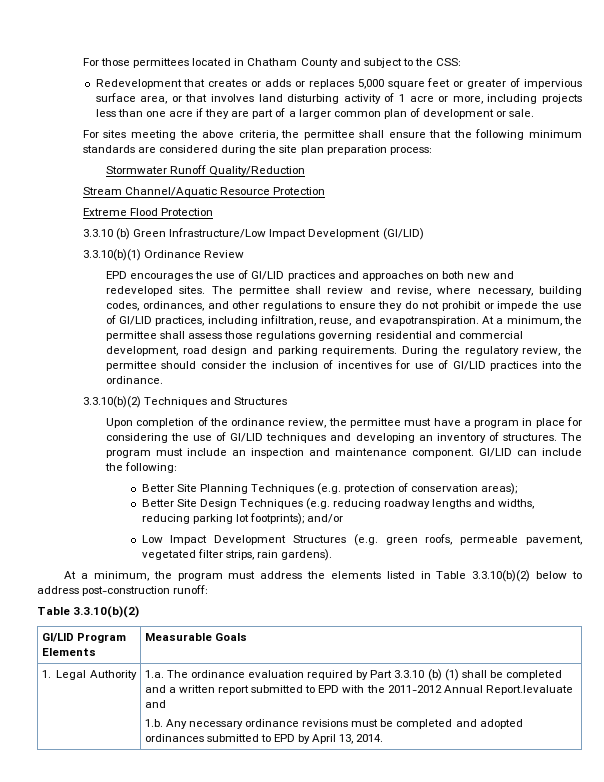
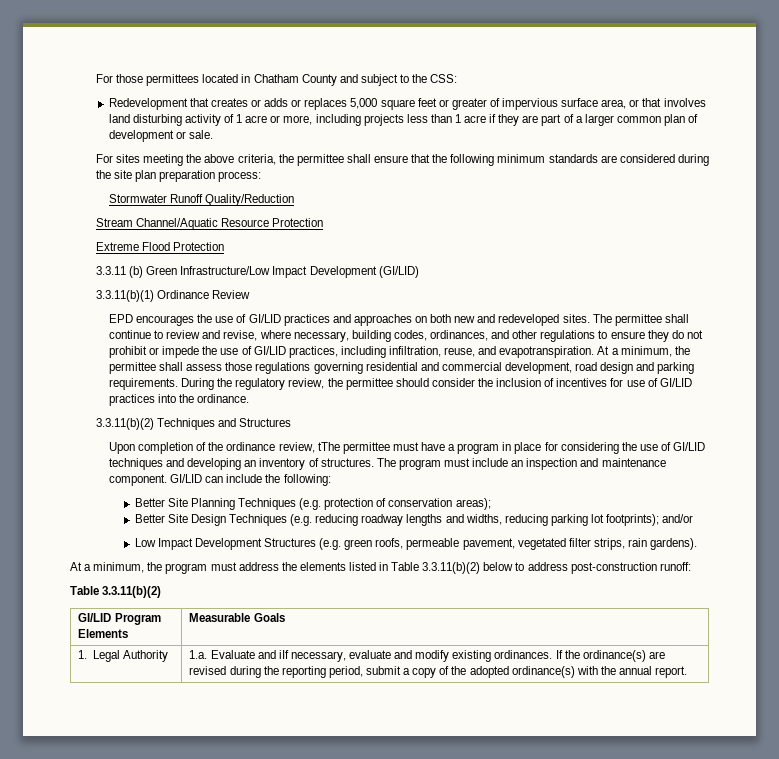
- Redevelopment that creates or adds or replaces 5,000 square feet or greater of impervious surface area, or that involves land disturbing activity of 1 acre or more, including projects less than one acre if they are part of a larger common plan of development or sale.
+ Redevelopment that creates or adds or replaces 5,000 square feet or greater of impervious surface area, or that involves land disturbing activity of 1 acre or more, including projects less than 1 acre if they are part of a larger common plan of development or sale.
- 3.3.10 (b) Green Infrastructure/Low Impact Development (GI/LID)
+ 3.3.11 (b) Green Infrastructure/Low Impact Development (GI/LID)
- 3.3.10(b)(1) Ordinance Review
+ 3.3.11(b)(1) Ordinance Review
- The permittee shall review and revise, where necessary, building codes, ordinances, and other regulations to ensure they do not prohibit or impede the use of GI/LID practices, including infiltration, reuse, and evapotranspiration.
+ The permittee shall continue to review and revise, where necessary, building codes, ordinances, and other regulations to ensure they do not prohibit or impede the use of GI/LID practices, including infiltration, reuse, and evapotranspiration.
- 3.3.10(b)(2) Techniques and Structures
+ 3.3.11(b)(2) Techniques and Structures
- Upon completion of the ordinance review, the permittee must have a program in place for considering the use of GI/LID techniques and developing an inventory of structures.
+ Upon completion of the ordinance review, tThe permittee must have a program in place for considering the use of GI/LID techniques and developing an inventory of structures.
- At a minimum, the program must address the elements listed in Table 3.3.10(b)(2) below to address post-construction runoff:
- Table 3.3.10(b)(2)
+ At a minimum, the program must address the elements listed in Table 3.3.11(b)(2) below to address post-construction runoff:
+ Table 3.3.11(b)(2)
- 1.a. The ordinance evaluation required by Part 3.3.10 (b) (1) shall be completed and a written report submitted to EPD with the 2011-2012 Annual Report.Ievaluate and
- 1.b. Any necessary ordinance revisions must be completed and adopted ordinances submitted to EPD by April 13, 2014.
+ 1.a. Evaluate and iIf necessary, evaluate and modify existing ordinances. If the ordinance(s) are revised during the reporting period, submit a copy of the adopted ordinance(s) with the annual report.

